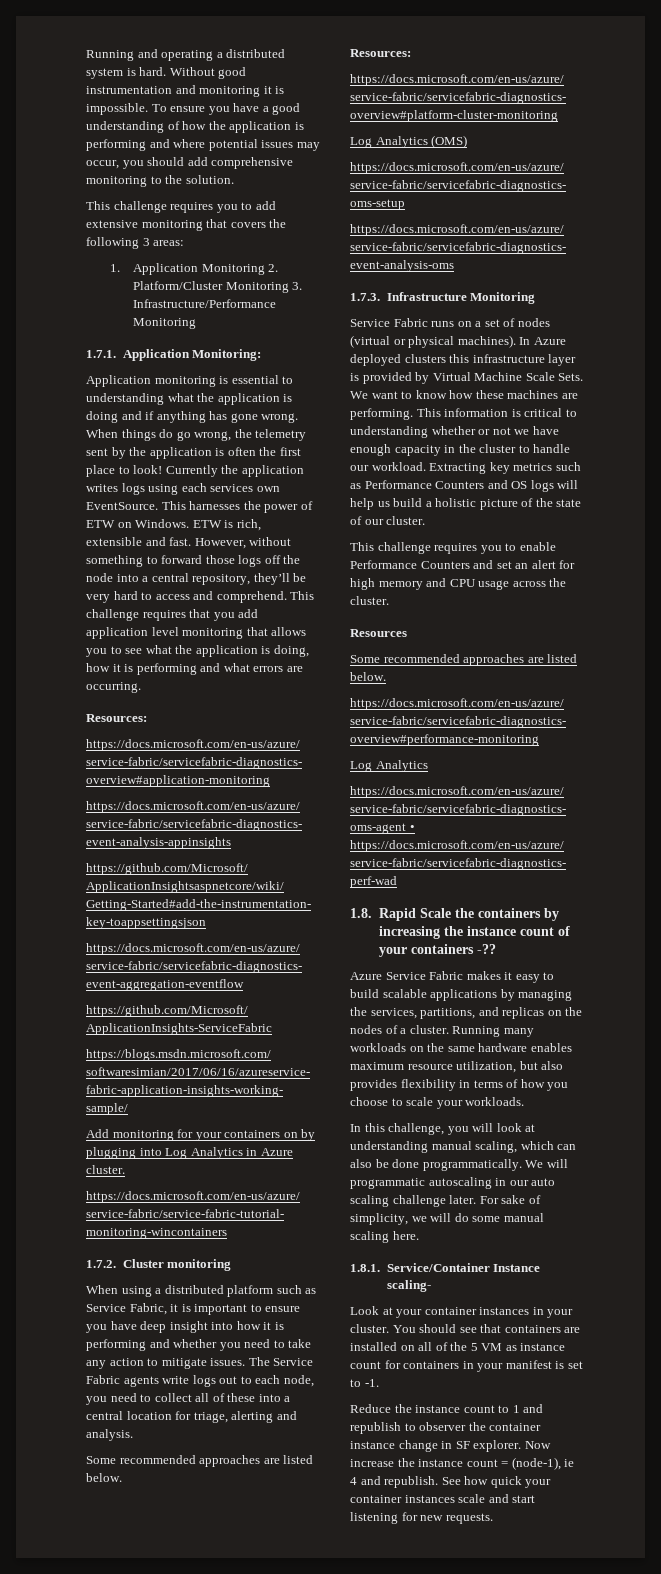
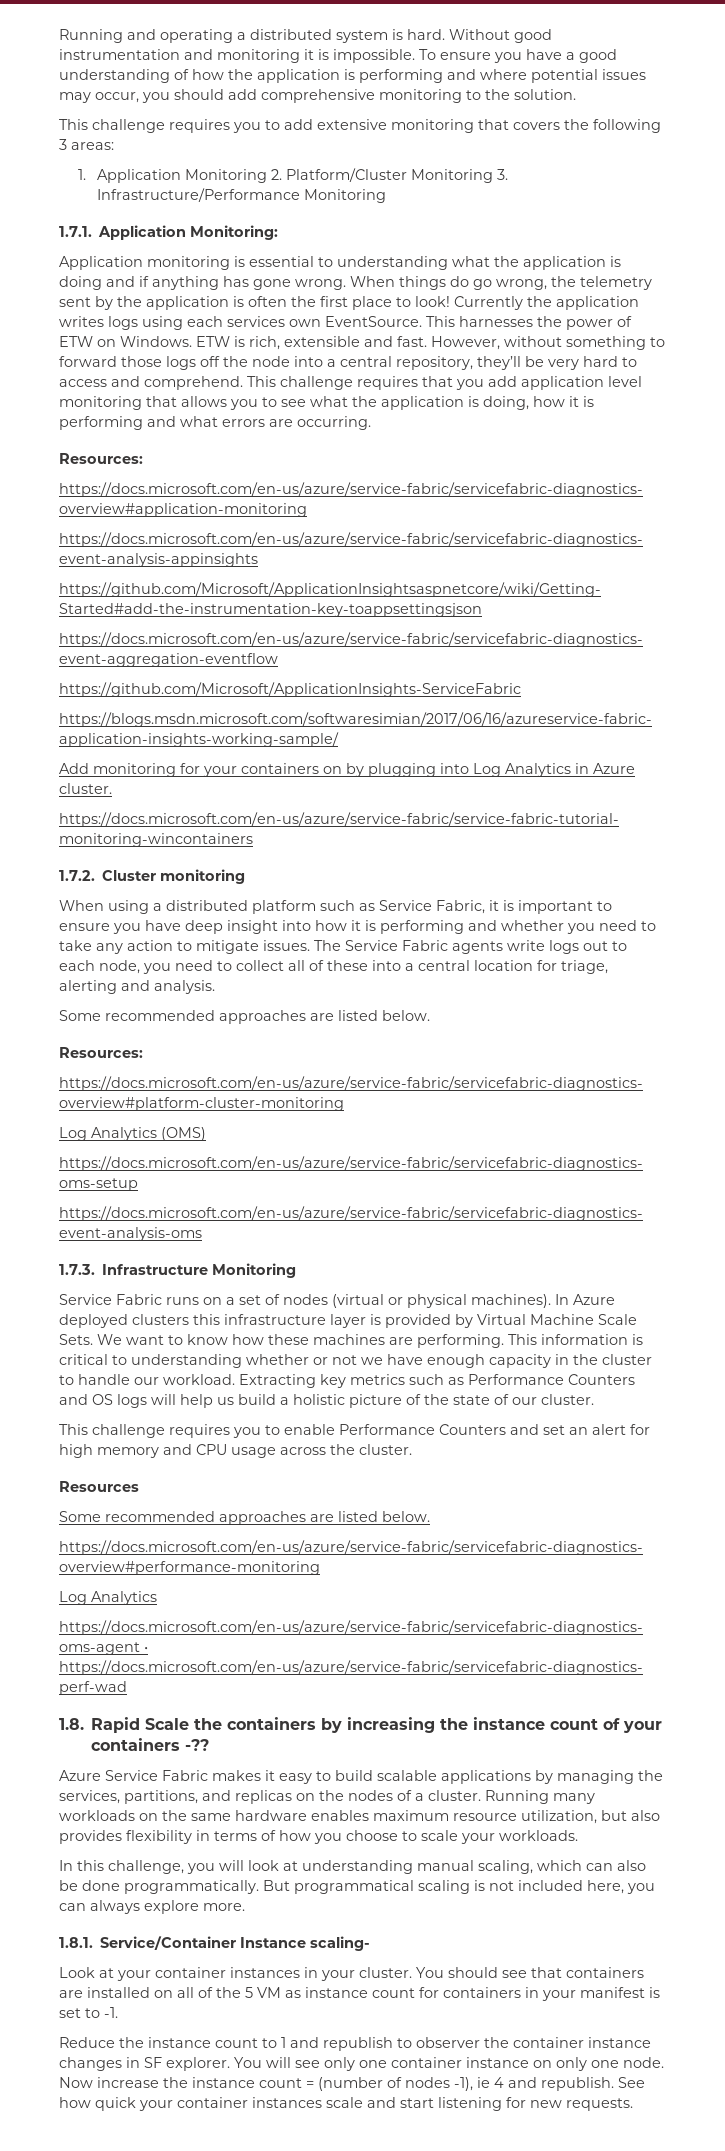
- We will programmatic autoscaling in our auto scaling challenge later. For sake of simplicity, we will do some manual scaling here.
+ But programmatical scaling is not included here, you can always explore more.
- Reduce the instance count to 1 and republish to observer the container instance change in SF explorer.
+ Reduce the instance count to 1 and republish to observer the container instance changes in SF explorer.
+ You will see only one container instance on only one node.
- Now increase the instance count = (node-1), ie 4 and republish.
+ Now increase the instance count = (number of nodes -1), ie 4 and republish.

